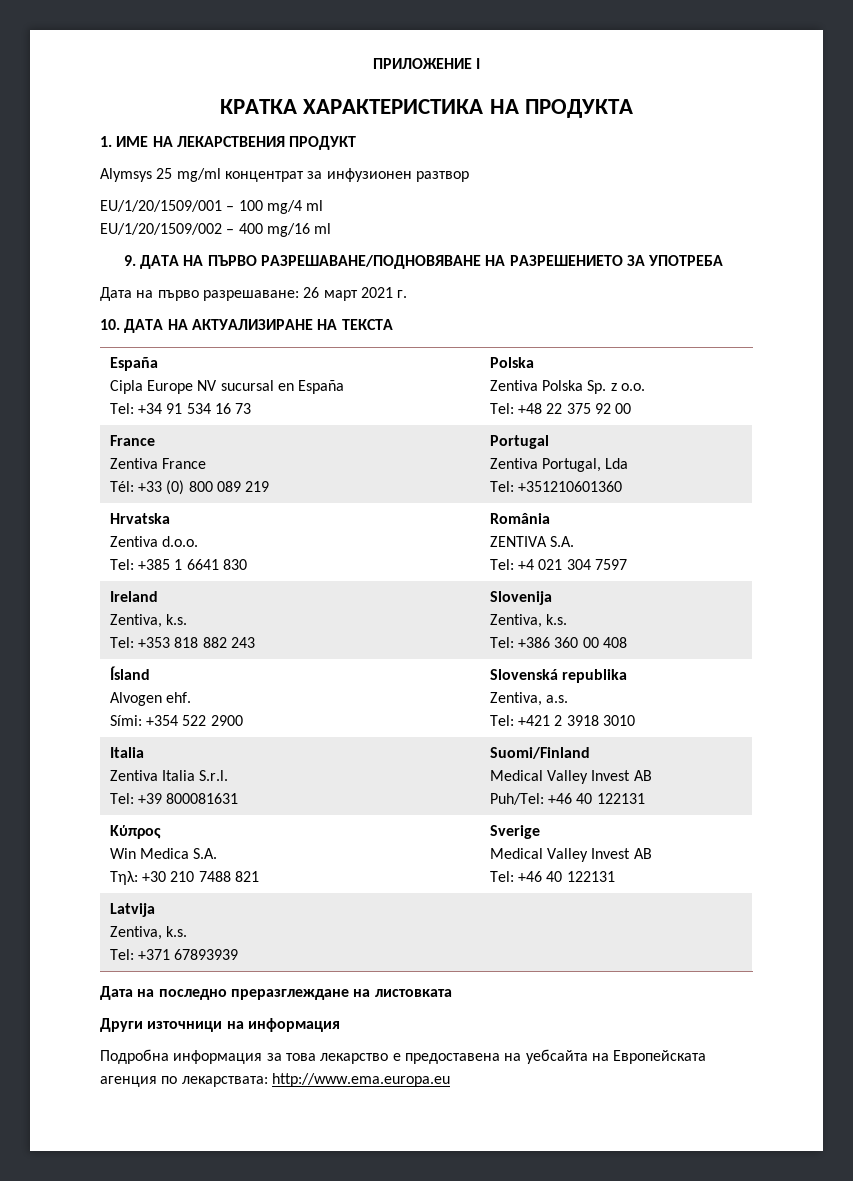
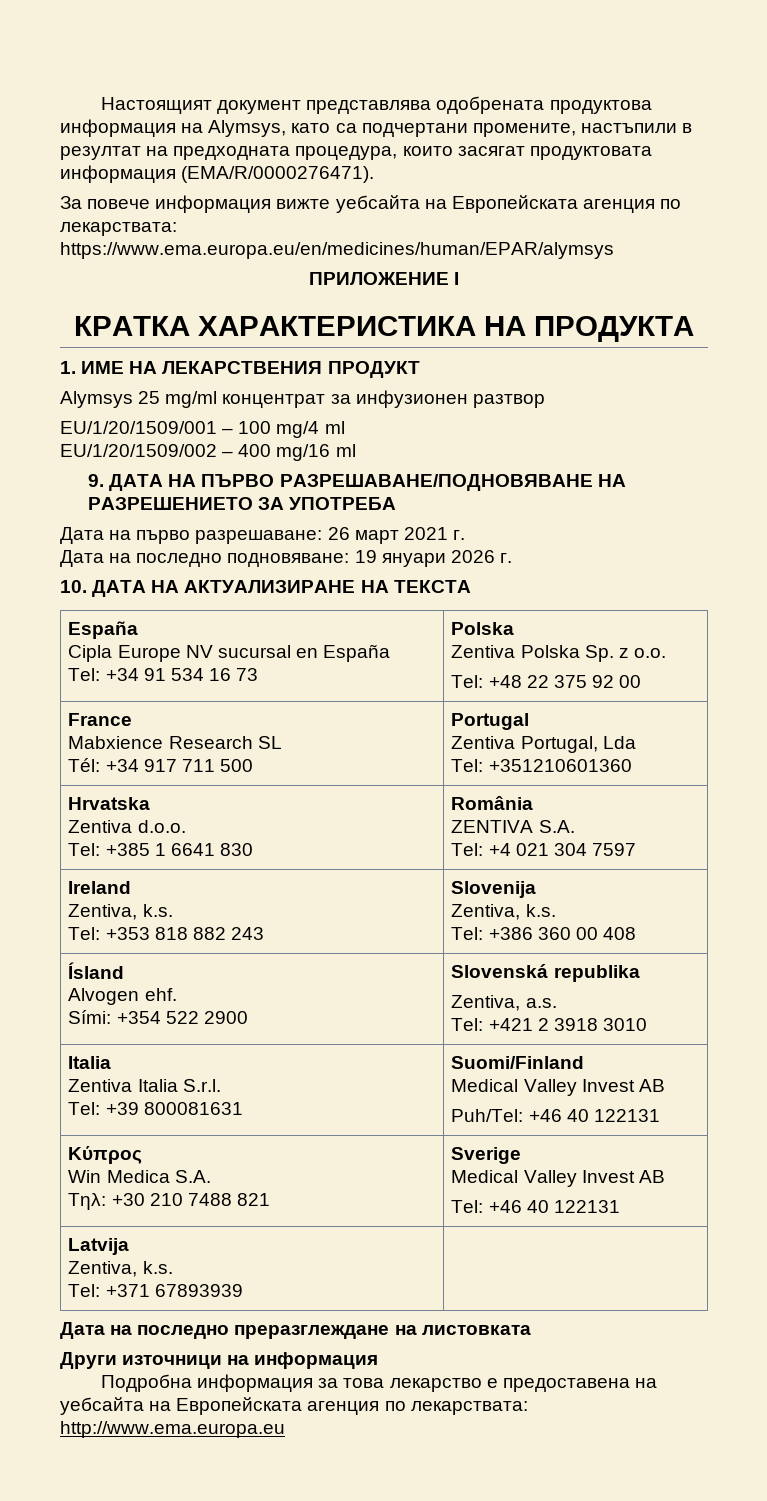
+ Настоящият документ представлява одобрената продуктова информация на Alymsys, като са подчертани промените, настъпили в резултат на предходната процедура, които засягат продуктовата информация (EMA/R/0000276471).
+ За повече информация вижте уебсайта на Европейската агенция по лекарствата: https://www.ema.europa.eu/en/medicines/human/EPAR/alymsys
+ Дата на последно подновяване: 19 януари 2026 г.
  10. ДАТА НА АКТУАЛИЗИРАНЕ НА ТЕКСТА
  España
  Cipla Europe NV sucursal en España
  Tel: +34 91 534 16 73 | Polska
  Zentiva Polska Sp. z o.o.
  Tel: +48 22 375 92 00
  France
- Zentiva France
- Tél: +33 (0) 800 089 219 | Portugal
+ Mabxience Research SL
+ Tél: +34 917 711 500 | Portugal

